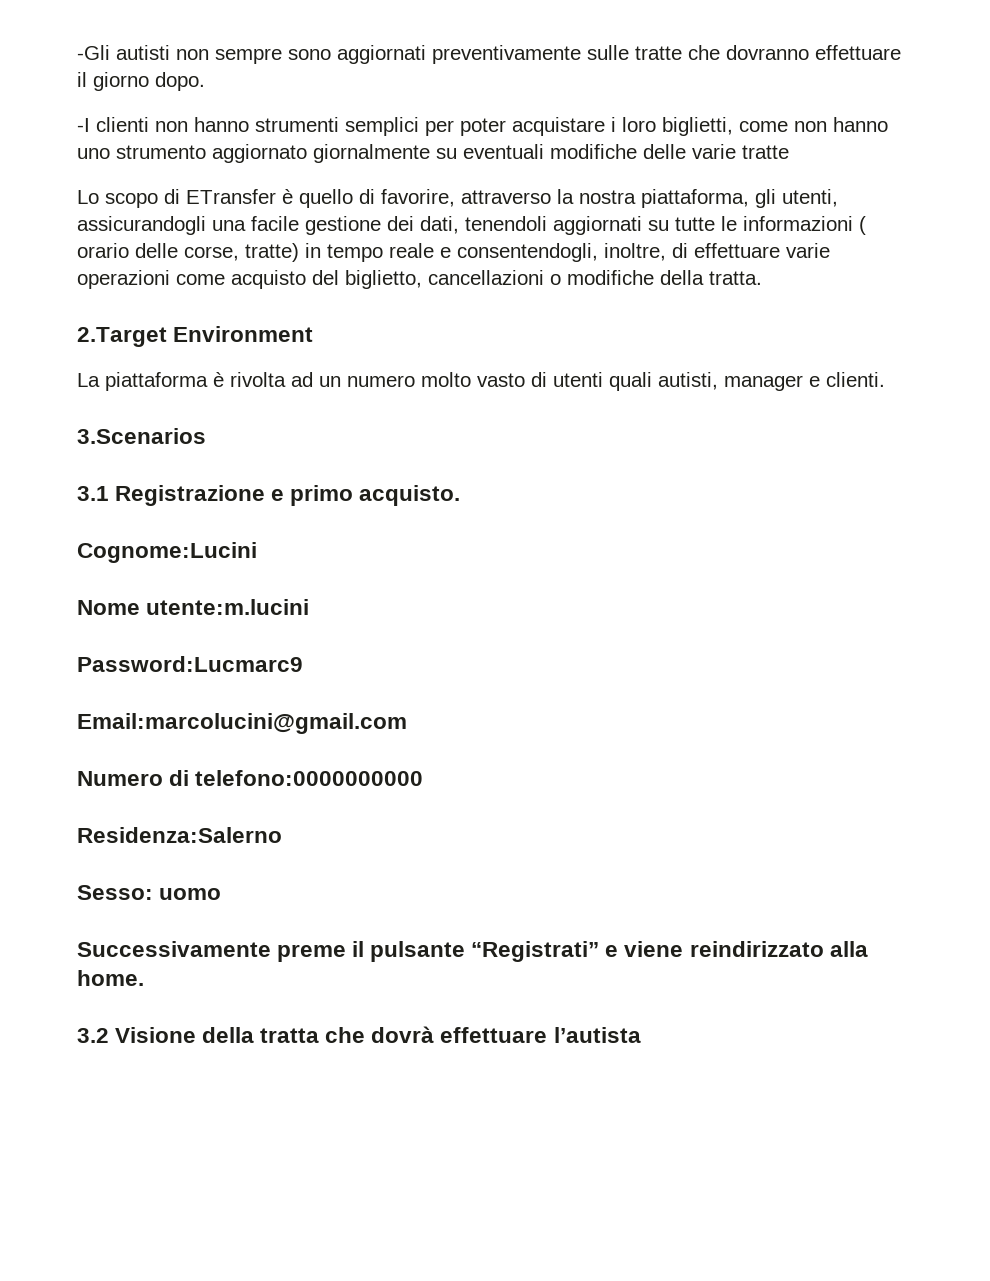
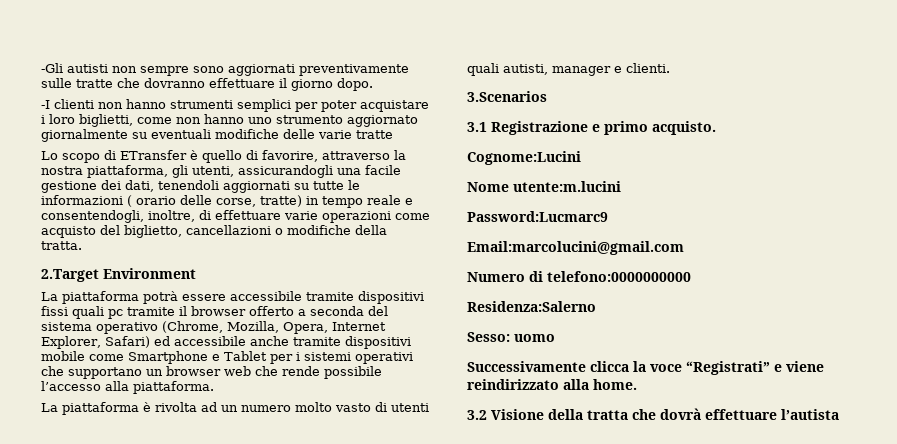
+ La piattaforma potrà essere accessibile tramite dispositivi fissi quali pc tramite il browser offerto a seconda del sistema operativo (Chrome, Mozilla, Opera, Internet Explorer, Safari) ed accessibile anche tramite dispositivi mobile come Smartphone e Tablet per i sistemi operativi che supportano un browser web che rende possibile l’accesso alla piattaforma.
- Successivamente preme il pulsante “Registrati” e viene reindirizzato alla home.
+ Successivamente clicca la voce “Registrati” e viene reindirizzato alla home.

